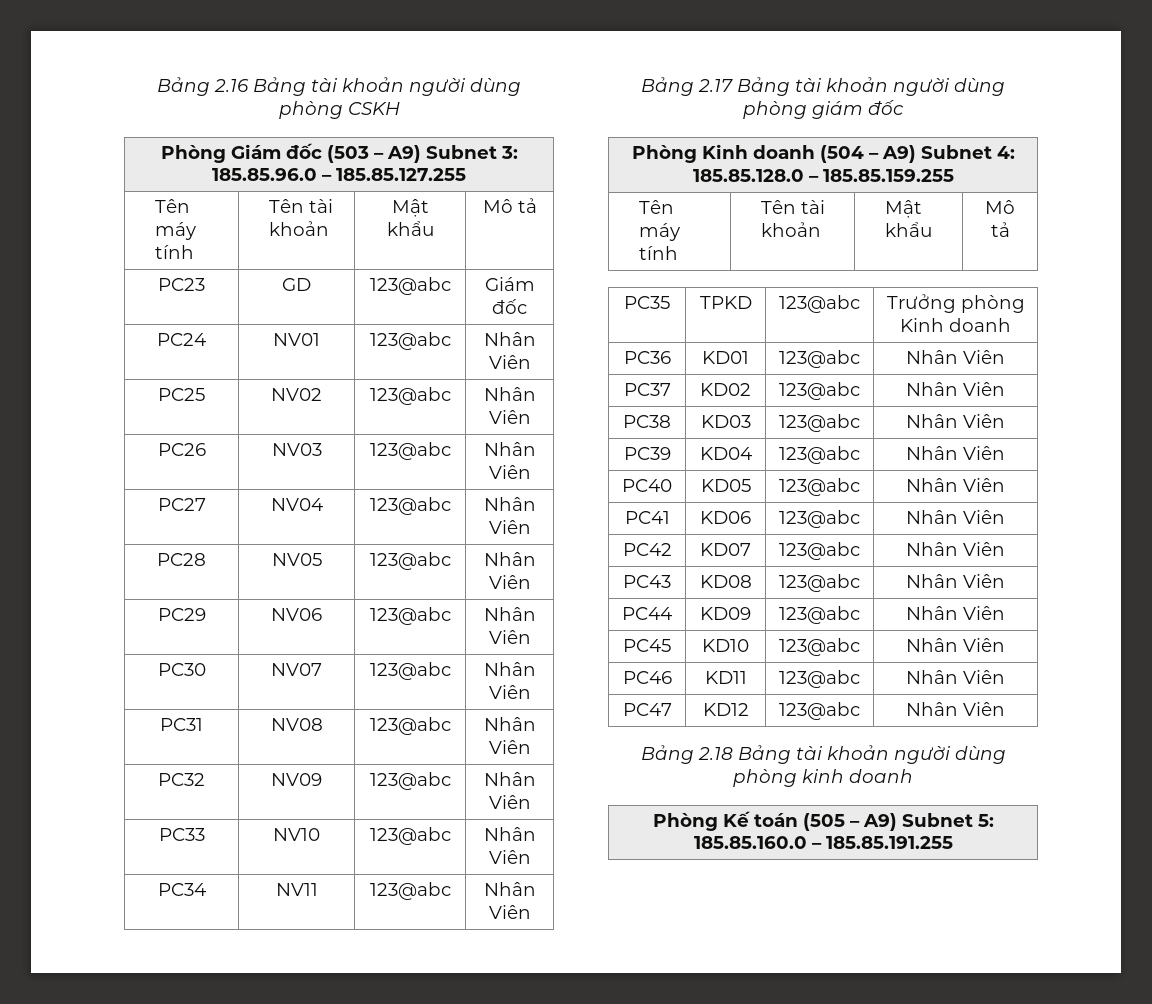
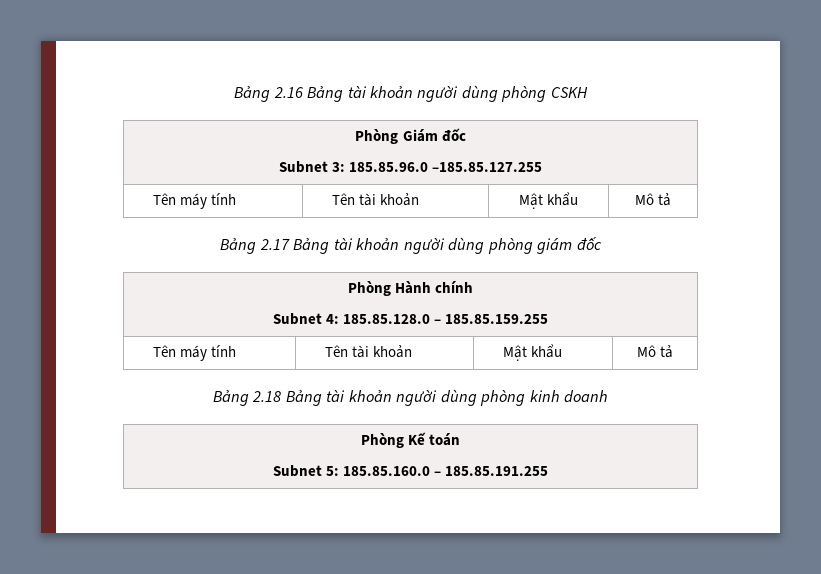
- Phòng Giám đốc (503 – A9) Subnet 3: 185.85.96.0 – 185.85.127.255
+ Phòng Giám đốc
+ Subnet 3: 185.85.96.0 –185.85.127.255
- PC23 | GD | 123@abc | Giám đốc
- PC24 | NV01 | 123@abc | Nhân Viên
- PC25 | NV02 | 123@abc | Nhân Viên
- PC26 | NV03 | 123@abc | Nhân Viên
- PC27 | NV04 | 123@abc | Nhân Viên
- PC28 | NV05 | 123@abc | Nhân Viên
- PC29 | NV06 | 123@abc | Nhân Viên
- PC30 | NV07 | 123@abc | Nhân Viên
- PC31 | NV08 | 123@abc | Nhân Viên
- PC32 | NV09 | 123@abc | Nhân Viên
- PC33 | NV10 | 123@abc | Nhân Viên
- PC34 | NV11 | 123@abc | Nhân Viên
- Phòng Kinh doanh (504 – A9) Subnet 4: 185.85.128.0 – 185.85.159.255
+ Phòng Hành chính
+ Subnet 4: 185.85.128.0 – 185.85.159.255
- PC35 | TPKD | 123@abc | Trưởng phòng Kinh doanh
- PC36 | KD01 | 123@abc | Nhân Viên
- PC37 | KD02 | 123@abc | Nhân Viên
- PC38 | KD03 | 123@abc | Nhân Viên
- PC39 | KD04 | 123@abc | Nhân Viên
- PC40 | KD05 | 123@abc | Nhân Viên
- PC41 | KD06 | 123@abc | Nhân Viên
- PC42 | KD07 | 123@abc | Nhân Viên
- PC43 | KD08 | 123@abc | Nhân Viên
- PC44 | KD09 | 123@abc | Nhân Viên
- PC45 | KD10 | 123@abc | Nhân Viên
- PC46 | KD11 | 123@abc | Nhân Viên
- PC47 | KD12 | 123@abc | Nhân Viên
- Phòng Kế toán (505 – A9) Subnet 5: 185.85.160.0 – 185.85.191.255
+ Phòng Kế toán
+ Subnet 5: 185.85.160.0 – 185.85.191.255

